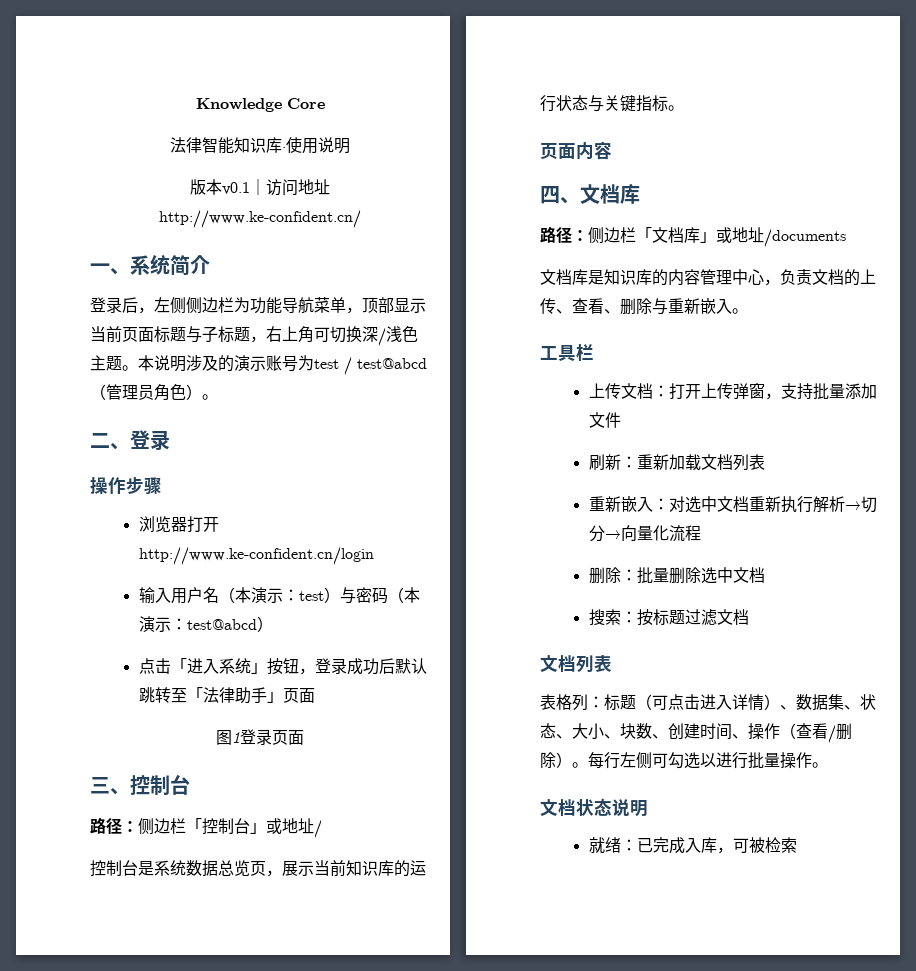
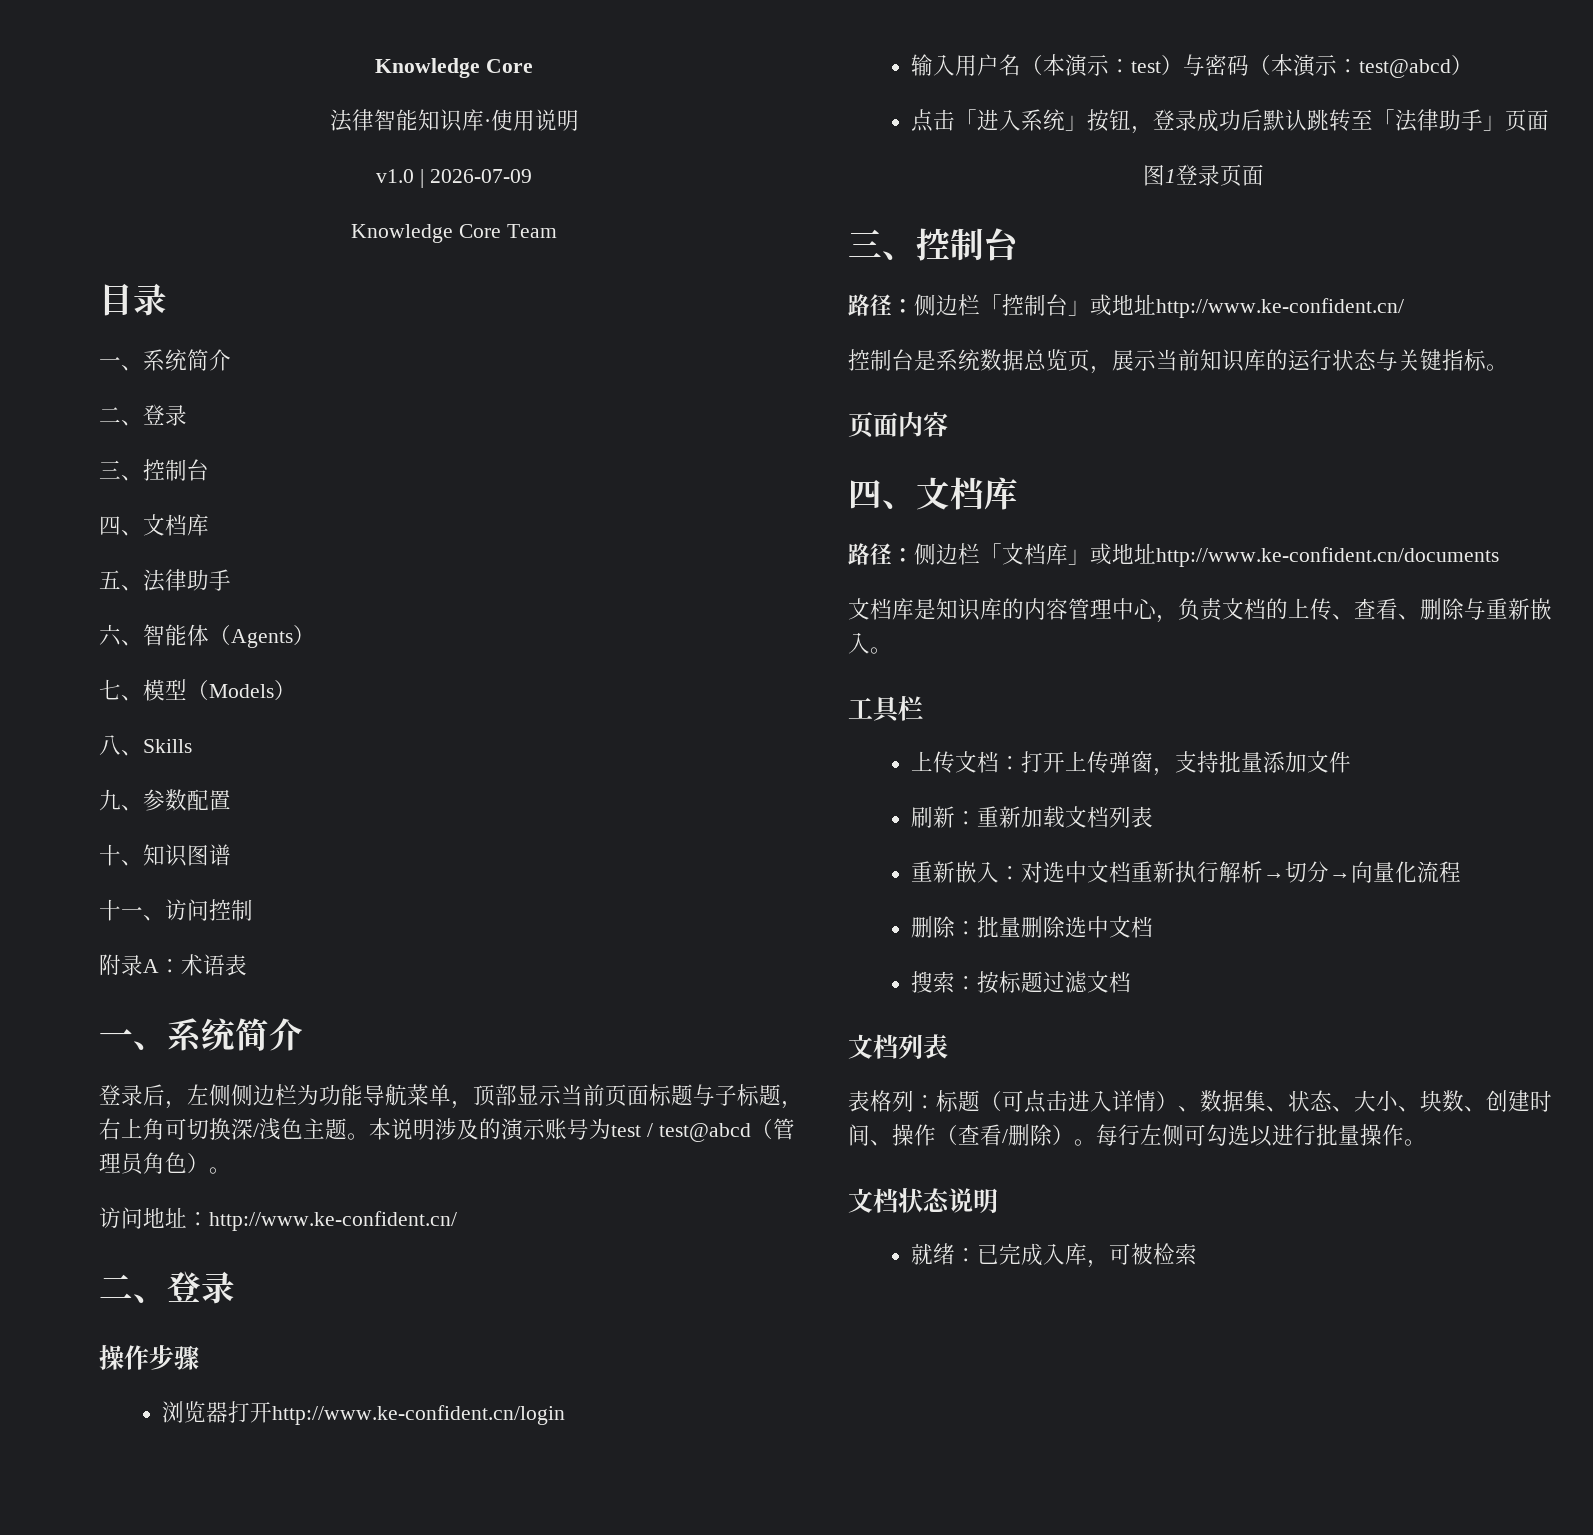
- 版本v0.1｜访问地址http://www.ke-confident.cn/
+ v1.0 | 2026-07-09
+ Knowledge Core Team
+ 目录
+ 一、系统简介
+ 二、登录
+ 三、控制台
+ 四、文档库
+ 五、法律助手
+ 六、智能体（Agents）
+ 七、模型（Models）
+ 八、Skills
+ 九、参数配置
+ 十、知识图谱
+ 十一、访问控制
+ 附录A：术语表
+ 访问地址：http://www.ke-confident.cn/
- 路径：侧边栏「控制台」或地址/
+ 路径：侧边栏「控制台」或地址http://www.ke-confident.cn/
- 路径：侧边栏「文档库」或地址/documents
+ 路径：侧边栏「文档库」或地址http://www.ke-confident.cn/documents

